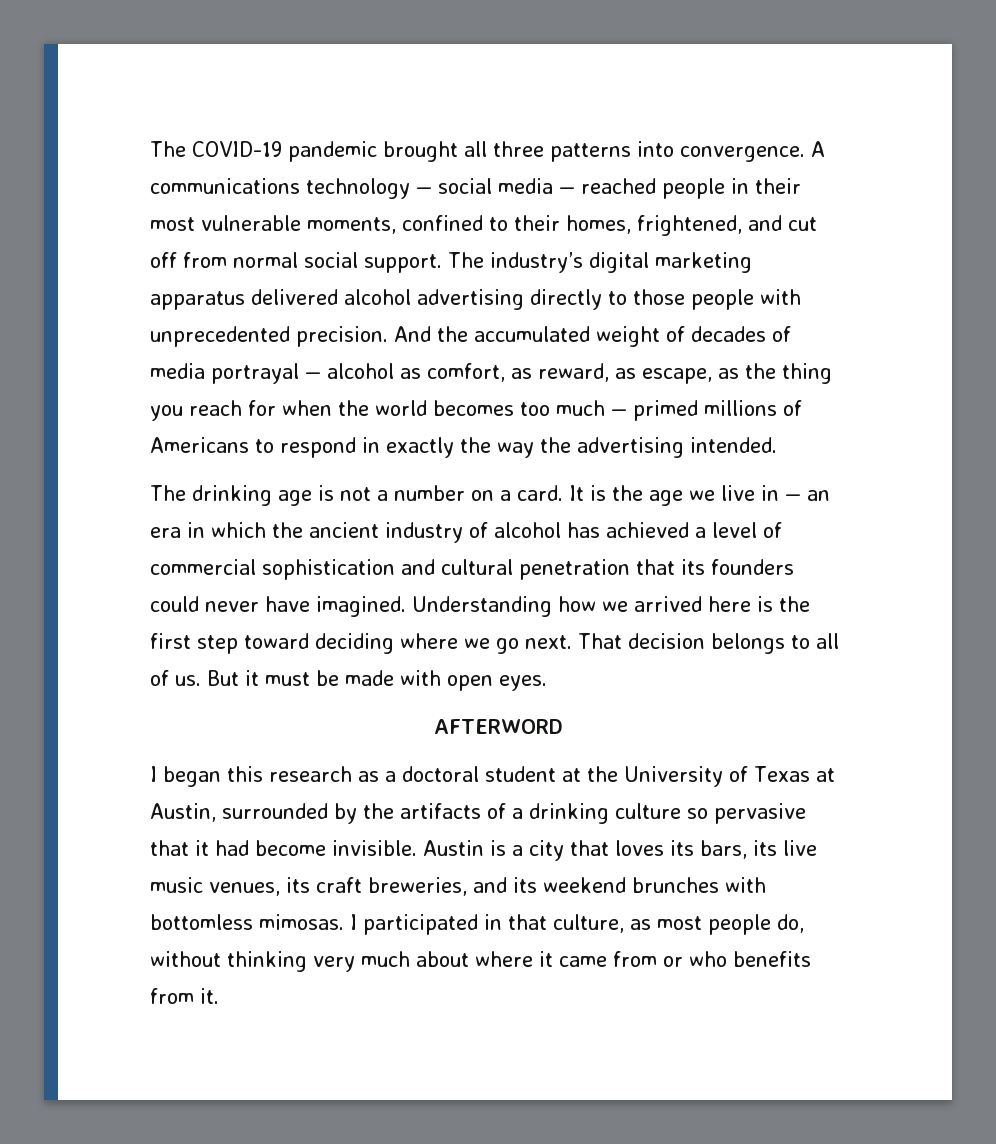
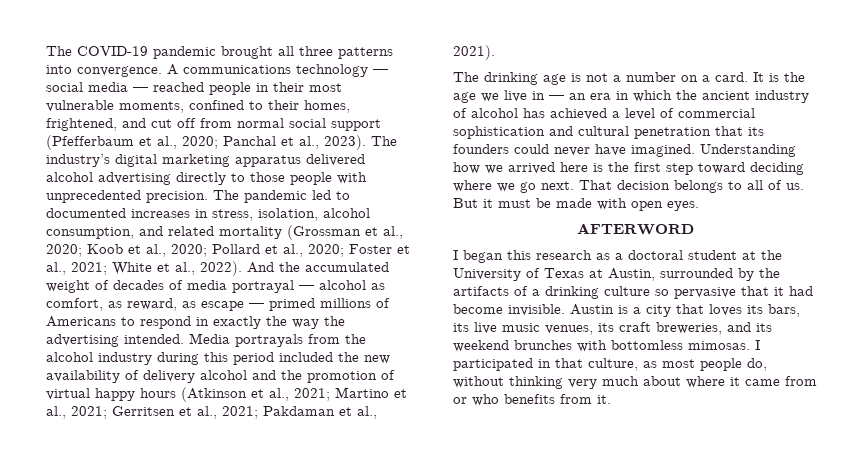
- A communications technology — social media — reached people in their most vulnerable moments, confined to their homes, frightened, and cut off from normal social support.
+ A communications technology — social media — reached people in their most vulnerable moments, confined to their homes, frightened, and cut off from normal social support (Pfefferbaum et al., 2020; Panchal et al., 2023).
+ The pandemic led to documented increases in stress, isolation, alcohol consumption, and related mortality (Grossman et al., 2020; Koob et al., 2020; Pollard et al., 2020; Foster et al., 2021; White et al., 2022).
- And the accumulated weight of decades of media portrayal — alcohol as comfort, as reward, as escape, as the thing you reach for when the world becomes too much — primed millions of Americans to respond in exactly the way the advertising intended.
+ And the accumulated weight of decades of media portrayal — alcohol as comfort, as reward, as escape — primed millions of Americans to respond in exactly the way the advertising intended. Media portrayals from the alcohol industry during this period included the new availability of delivery alcohol and the promotion of virtual happy hours (Atkinson et al., 2021; Martino et al., 2021; Gerritsen et al., 2021; Pakdaman et al., 2021).

